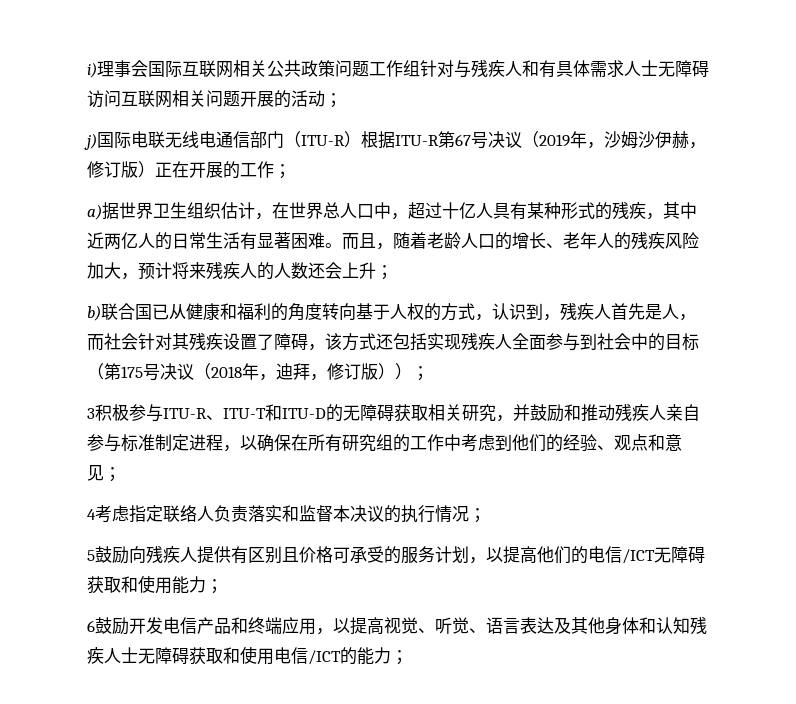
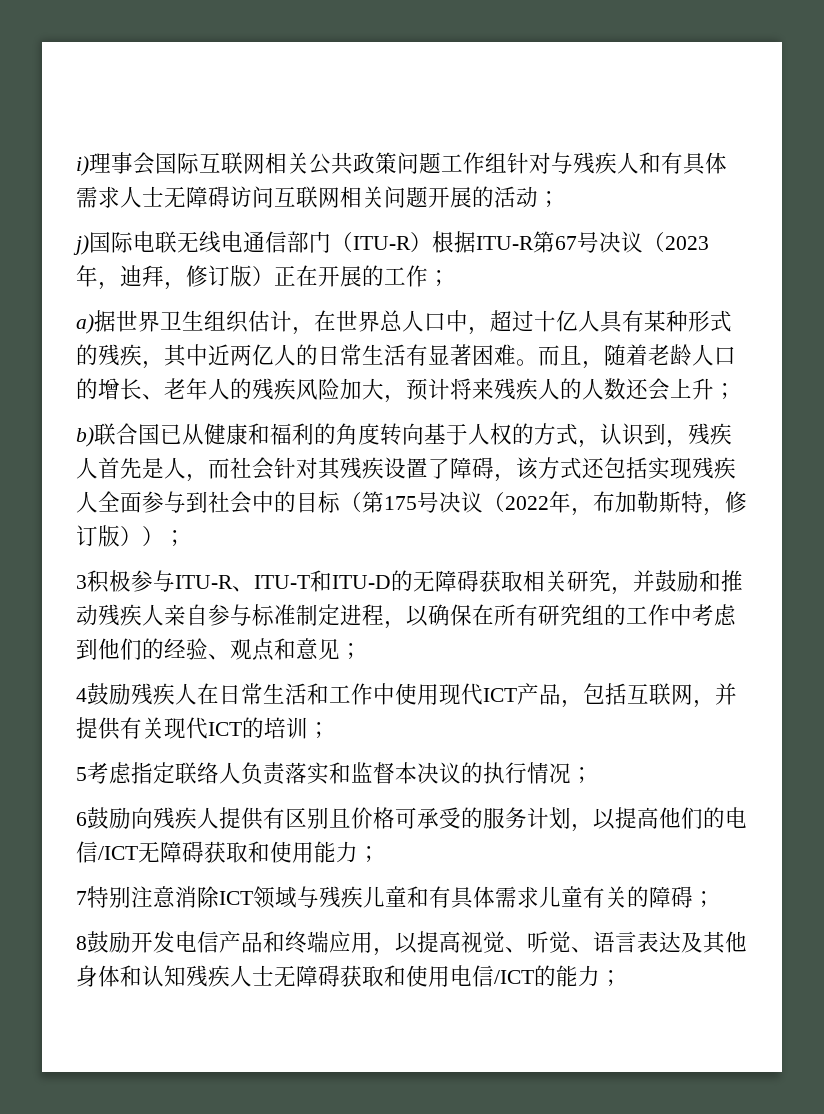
- j)国际电联无线电通信部门（ITU-R）根据ITU-R第67号决议（2019年，沙姆沙伊赫，修订版）正在开展的工作；
+ j)国际电联无线电通信部门（ITU-R）根据ITU-R第67号决议（2023年，迪拜，修订版）正在开展的工作；
- b)联合国已从健康和福利的角度转向基于人权的方式，认识到，残疾人首先是人，而社会针对其残疾设置了障碍，该方式还包括实现残疾人全面参与到社会中的目标（第175号决议（2018年，迪拜，修订版））；
+ b)联合国已从健康和福利的角度转向基于人权的方式，认识到，残疾人首先是人，而社会针对其残疾设置了障碍，该方式还包括实现残疾人全面参与到社会中的目标（第175号决议（2022年，布加勒斯特，修订版））；
- 4考虑指定联络人负责落实和监督本决议的执行情况；
+ 4鼓励残疾人在日常生活和工作中使用现代ICT产品，包括互联网，并提供有关现代ICT的培训；
+ 5考虑指定联络人负责落实和监督本决议的执行情况；
- 5鼓励向残疾人提供有区别且价格可承受的服务计划，以提高他们的电信/ICT无障碍获取和使用能力；
+ 6鼓励向残疾人提供有区别且价格可承受的服务计划，以提高他们的电信/ICT无障碍获取和使用能力；
- 6鼓励开发电信产品和终端应用，以提高视觉、听觉、语言表达及其他身体和认知残疾人士无障碍获取和使用电信/ICT的能力；
+ 7特别注意消除ICT领域与残疾儿童和有具体需求儿童有关的障碍；
+ 8鼓励开发电信产品和终端应用，以提高视觉、听觉、语言表达及其他身体和认知残疾人士无障碍获取和使用电信/ICT的能力；

